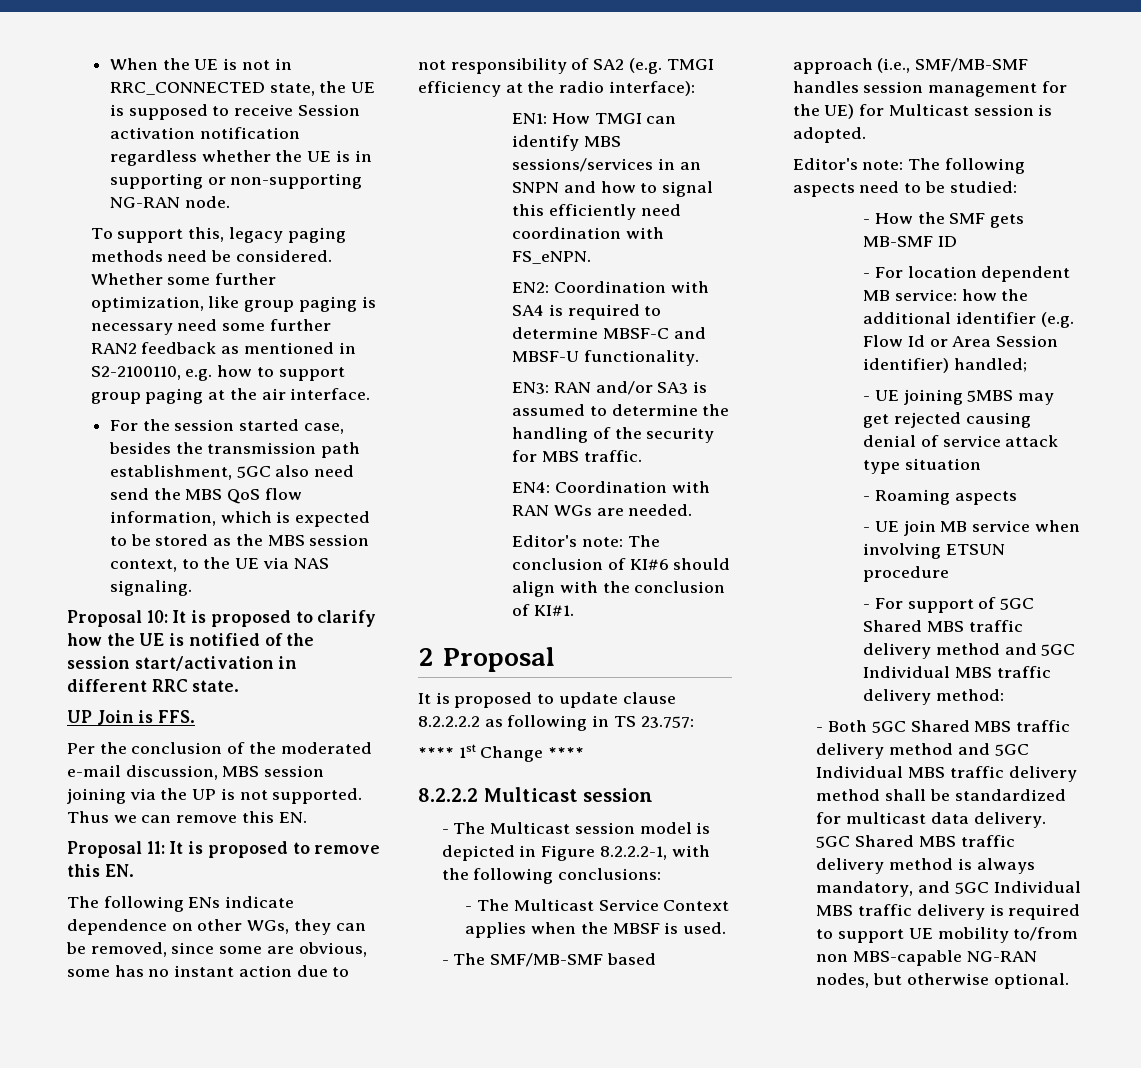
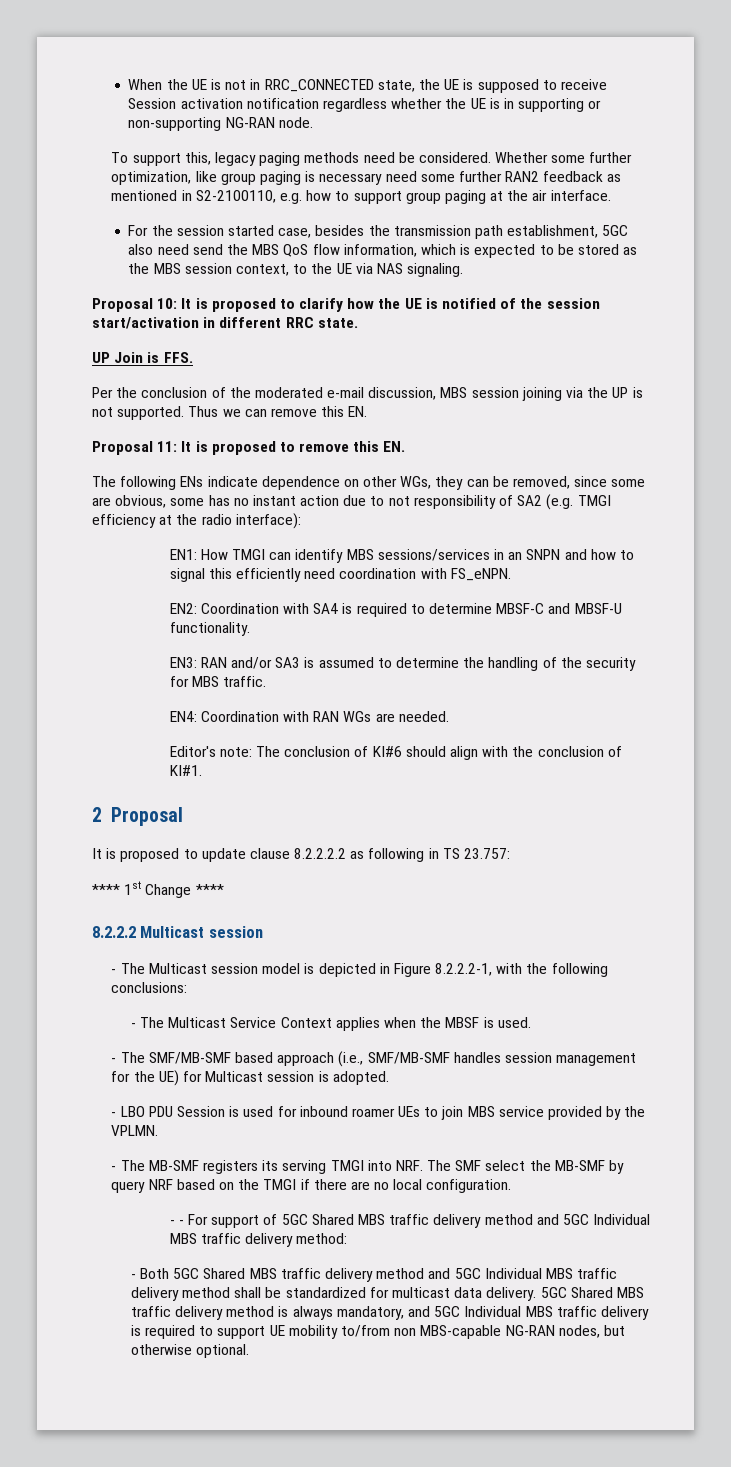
- Editor's note: The following aspects need to be studied:
- - How the SMF gets MB-SMF ID
- - For location dependent MB service: how the additional identifier (e.g. Flow Id or Area Session identifier) handled;
- - UE joining 5MBS may get rejected causing denial of service attack type situation
- - Roaming aspects
- - UE join MB service when involving ETSUN procedure
- - For support of 5GC Shared MBS traffic delivery method and 5GC Individual MBS traffic delivery method:
+ - LBO PDU Session is used for inbound roamer UEs to join MBS service provided by the VPLMN.
+ - The MB-SMF registers its serving TMGI into NRF. The SMF select the MB-SMF by query NRF based on the TMGI if there are no local configuration.
+ - - For support of 5GC Shared MBS traffic delivery method and 5GC Individual MBS traffic delivery method:

